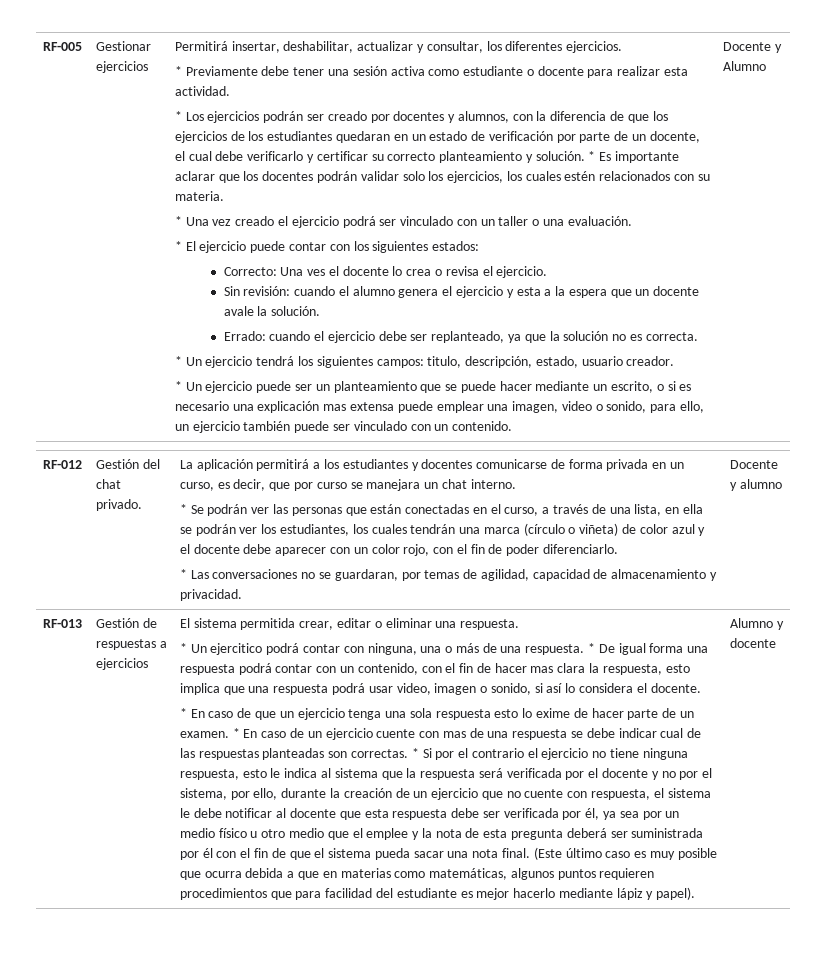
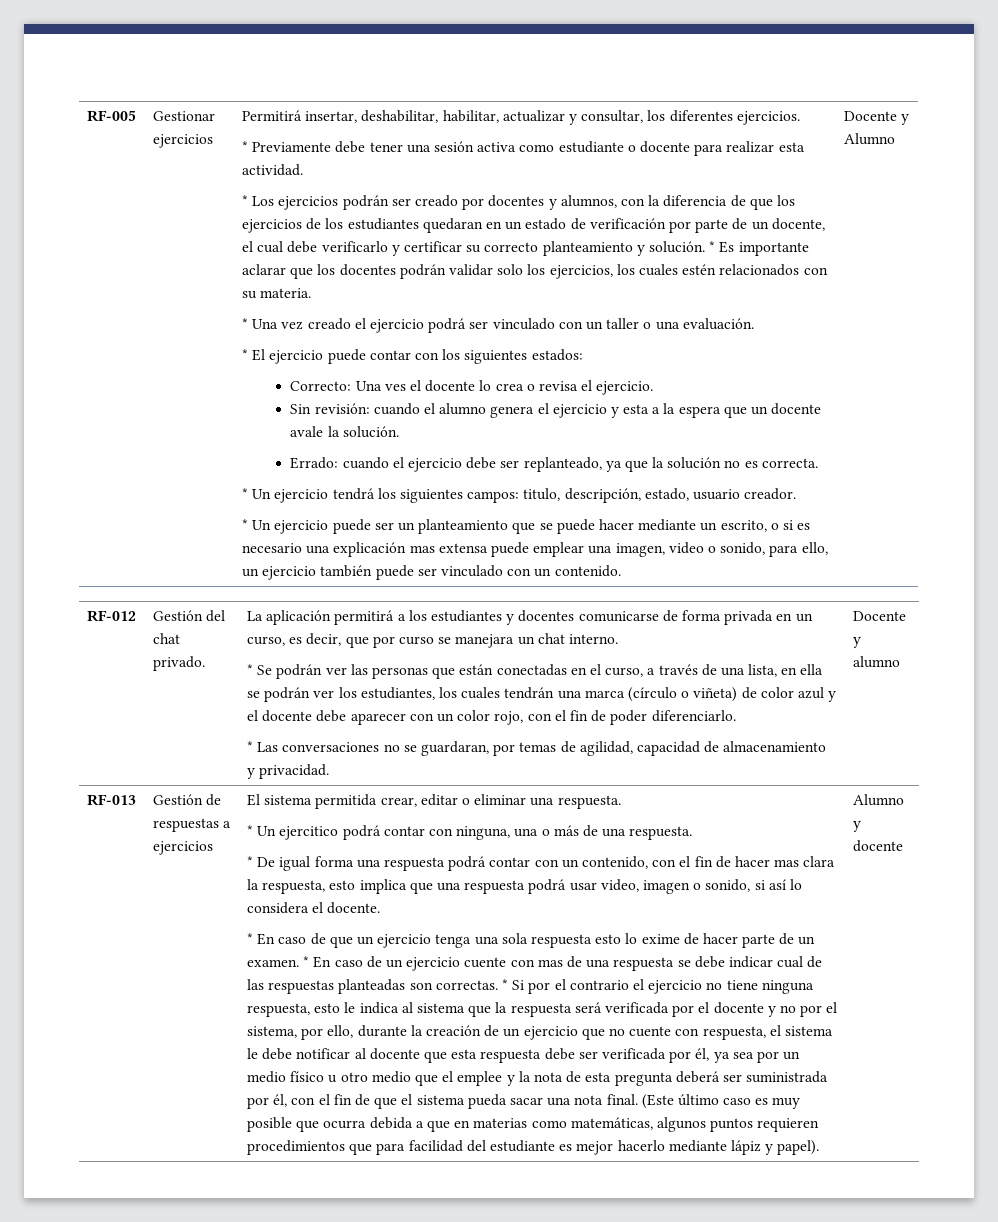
- Permitirá insertar, deshabilitar, actualizar y consultar, los diferentes ejercicios.
+ Permitirá insertar, deshabilitar, habilitar, actualizar y consultar, los diferentes ejercicios.
- * Un ejercitico podrá contar con ninguna, una o más de una respuesta. * De igual forma una respuesta podrá contar con un contenido, con el fin de hacer mas clara la respuesta, esto implica que una respuesta podrá usar video, imagen o sonido, si así lo considera el docente.
+ * Un ejercitico podrá contar con ninguna, una o más de una respuesta.
+ * De igual forma una respuesta podrá contar con un contenido, con el fin de hacer mas clara la respuesta, esto implica que una respuesta podrá usar video, imagen o sonido, si así lo considera el docente.
- * Si por el contrario el ejercicio no tiene ninguna respuesta, esto le indica al sistema que la respuesta será verificada por el docente y no por el sistema, por ello, durante la creación de un ejercicio que no cuente con respuesta, el sistema le debe notificar al docente que esta respuesta debe ser verificada por él, ya sea por un medio físico u otro medio que el emplee y la nota de esta pregunta deberá ser suministrada por él con el fin de que el sistema pueda sacar una nota final.
+ * Si por el contrario el ejercicio no tiene ninguna respuesta, esto le indica al sistema que la respuesta será verificada por el docente y no por el sistema, por ello, durante la creación de un ejercicio que no cuente con respuesta, el sistema le debe notificar al docente que esta respuesta debe ser verificada por él, ya sea por un medio físico u otro medio que el emplee y la nota de esta pregunta deberá ser suministrada por él, con el fin de que el sistema pueda sacar una nota final.

